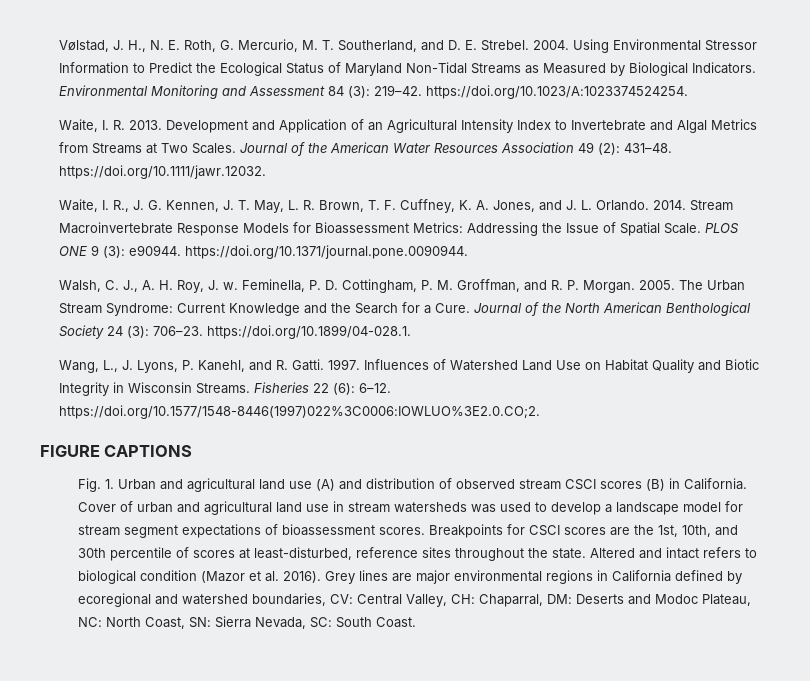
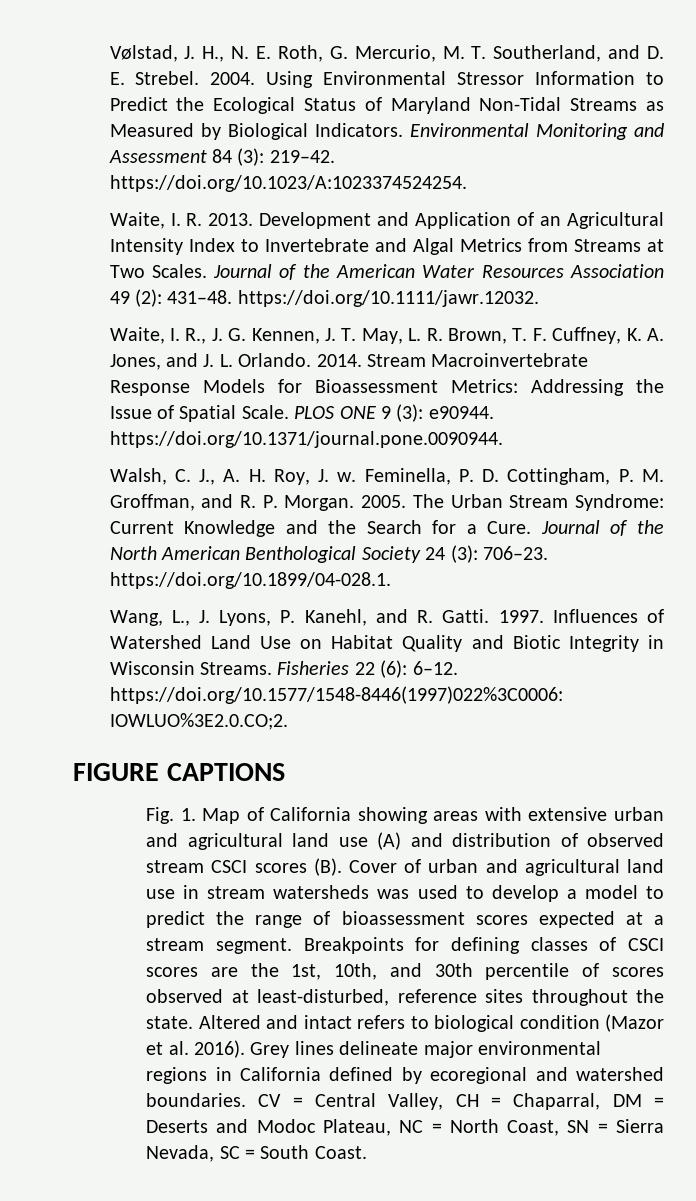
- Fig. 1. Urban and agricultural land use (A) and distribution of observed stream CSCI scores (B) in California. Cover of urban and agricultural land use in stream watersheds was used to develop a landscape model for stream segment expectations of bioassessment scores. Breakpoints for CSCI scores are the 1st, 10th, and 30th percentile of scores at least-disturbed, reference sites throughout the state.
+ Fig. 1. Map of California showing areas with extensive urban and agricultural land use (A) and distribution of observed stream CSCI scores (B). Cover of urban and agricultural land use in stream watersheds was used to develop a model to predict the range of bioassessment scores expected at a stream segment. Breakpoints for defining classes of CSCI scores are the 1st, 10th, and 30th percentile of scores observed at least-disturbed, reference sites throughout the state.
- Grey lines are major environmental regions in California defined by ecoregional and watershed boundaries, CV: Central Valley, CH: Chaparral, DM: Deserts and Modoc Plateau, NC: North Coast, SN: Sierra Nevada, SC: South Coast.
+ Grey lines delineate major environmental regions in California defined by ecoregional and watershed boundaries. CV = Central Valley, CH = Chaparral, DM = Deserts and Modoc Plateau, NC = North Coast, SN = Sierra Nevada, SC = South Coast.

